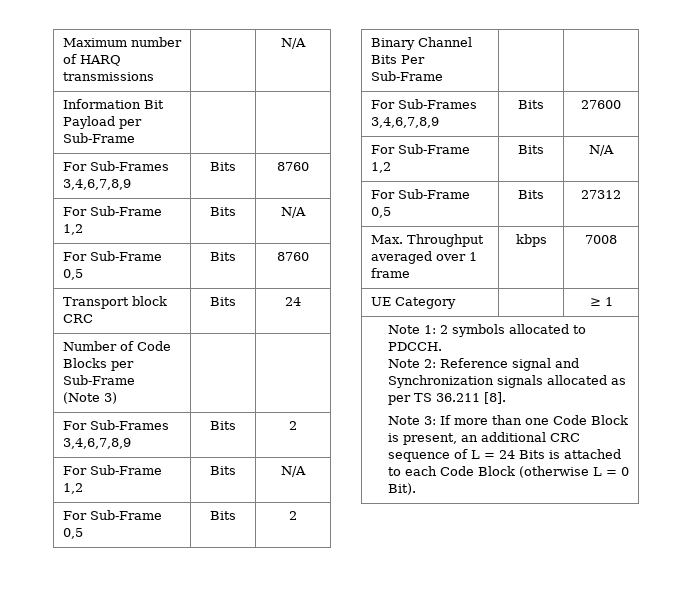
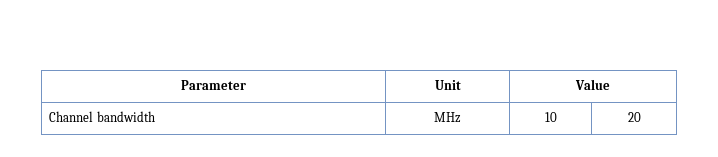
- Maximum number of HARQ transmissions | | N/A
- Information Bit Payload per Sub-Frame | |
- For Sub-Frames 3,4,6,7,8,9 | Bits | 8760
- For Sub-Frame 1,2 | Bits | N/A
- For Sub-Frame 0,5 | Bits | 8760
- Transport block CRC | Bits | 24
- Number of Code Blocks per Sub-Frame
- (Note 3) | |
- For Sub-Frames 3,4,6,7,8,9 | Bits | 2
- For Sub-Frame 1,2 | Bits | N/A
- For Sub-Frame 0,5 | Bits | 2
- Binary Channel Bits Per Sub-Frame | |
- For Sub-Frames 3,4,6,7,8,9 | Bits | 27600
- For Sub-Frame 1,2 | Bits | N/A
- For Sub-Frame 0,5 | Bits | 27312
- Max. Throughput averaged over 1 frame | kbps | 7008
- UE Category | | ≥ 1
- Note 1: 2 symbols allocated to PDCCH.
- Note 2: Reference signal and Synchronization signals allocated as per TS 36.211 [8].
- Note 3: If more than one Code Block is present, an additional CRC sequence of L = 24 Bits is attached to each Code Block (otherwise L = 0 Bit).
+ Parameter | Unit | Value
+ Channel bandwidth | MHz | 10 | 20

